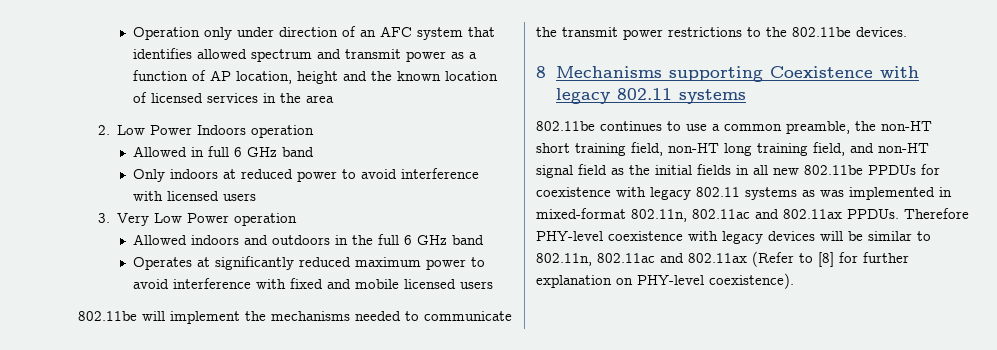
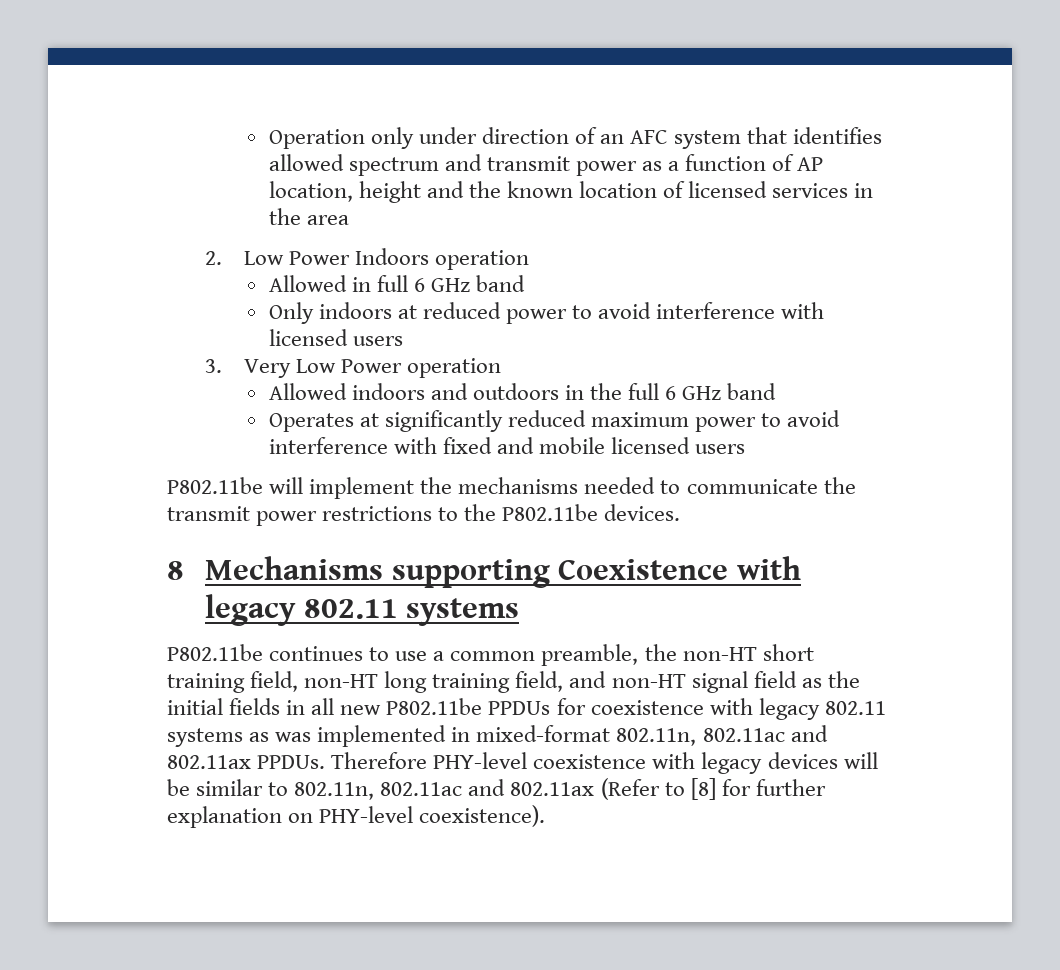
- 802.11be will implement the mechanisms needed to communicate the transmit power restrictions to the 802.11be devices.
+ P802.11be will implement the mechanisms needed to communicate the transmit power restrictions to the P802.11be devices.
- 802.11be continues to use a common preamble, the non-HT short training field, non-HT long training field, and non-HT signal field as the initial fields in all new 802.11be PPDUs for coexistence with legacy 802.11 systems as was implemented in mixed-format 802.11n, 802.11ac and 802.11ax PPDUs.
+ P802.11be continues to use a common preamble, the non-HT short training field, non-HT long training field, and non-HT signal field as the initial fields in all new P802.11be PPDUs for coexistence with legacy 802.11 systems as was implemented in mixed-format 802.11n, 802.11ac and 802.11ax PPDUs.

